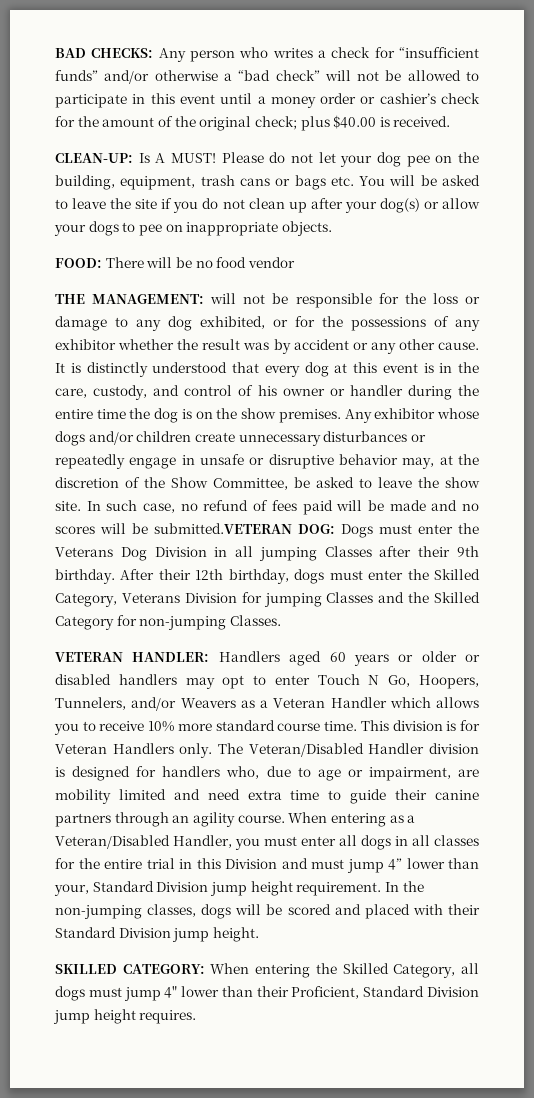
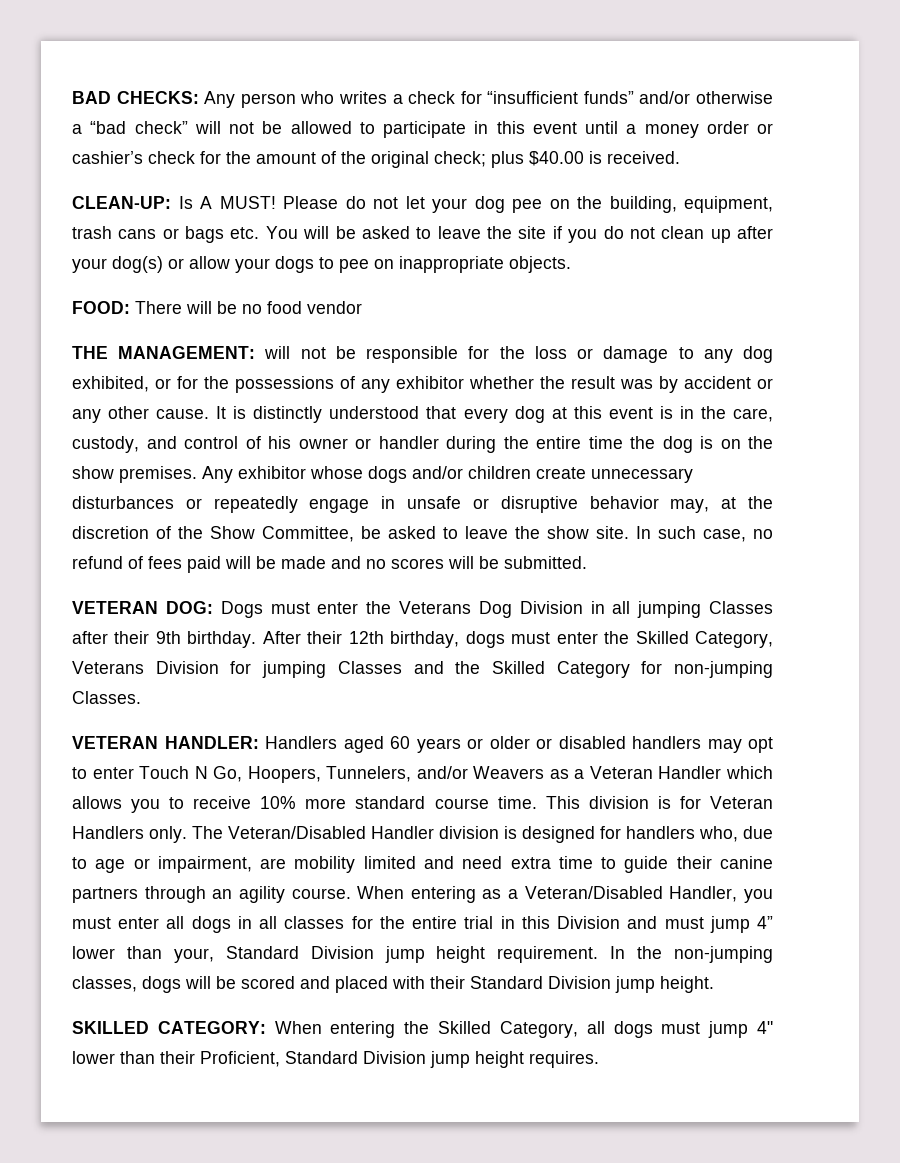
- In such case, no refund of fees paid will be made and no scores will be submitted.VETERAN DOG: Dogs must enter the Veterans Dog Division in all jumping Classes after their 9th birthday.
+ In such case, no refund of fees paid will be made and no scores will be submitted.
+ VETERAN DOG: Dogs must enter the Veterans Dog Division in all jumping Classes after their 9th birthday.

